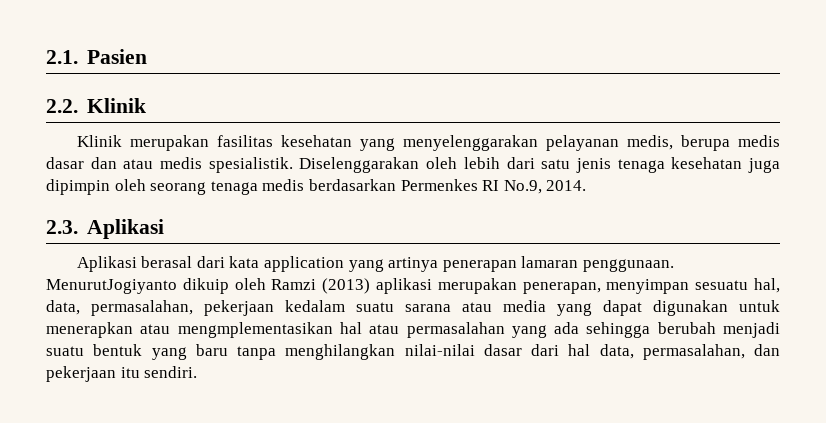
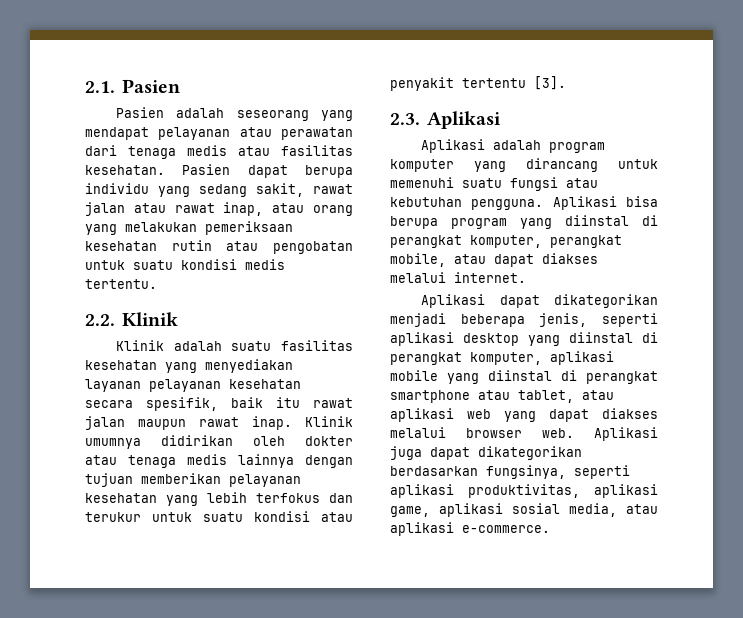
+ Pasien adalah seseorang yang mendapat pelayanan atau perawatan dari tenaga medis atau fasilitas kesehatan. Pasien dapat berupa individu yang sedang sakit, rawat jalan atau rawat inap, atau orang yang melakukan pemeriksaan kesehatan rutin atau pengobatan untuk suatu kondisi medis tertentu.
- Klinik merupakan fasilitas kesehatan yang menyelenggarakan pelayanan medis, berupa medis dasar dan atau medis spesialistik. Diselenggarakan oleh lebih dari satu jenis tenaga kesehatan juga dipimpin oleh seorang tenaga medis berdasarkan Permenkes RI No.9, 2014.
+ Klinik adalah suatu fasilitas kesehatan yang menyediakan layanan pelayanan kesehatan secara spesifik, baik itu rawat jalan maupun rawat inap. Klinik umumnya didirikan oleh dokter atau tenaga medis lainnya dengan tujuan memberikan pelayanan kesehatan yang lebih terfokus dan terukur untuk suatu kondisi atau penyakit tertentu [3].
  2.3. Aplikasi
- Aplikasi berasal dari kata application yang artinya penerapan lamaran penggunaan. MenurutJogiyanto dikuip oleh Ramzi (2013) aplikasi merupakan penerapan, menyimpan sesuatu hal, data, permasalahan, pekerjaan kedalam suatu sarana atau media yang dapat digunakan untuk menerapkan atau mengmplementasikan hal atau permasalahan yang ada sehingga berubah menjadi suatu bentuk yang baru tanpa menghilangkan nilai-nilai dasar dari hal data, permasalahan, dan pekerjaan itu sendiri.
+ Aplikasi adalah program komputer yang dirancang untuk memenuhi suatu fungsi atau kebutuhan pengguna. Aplikasi bisa berupa program yang diinstal di perangkat komputer, perangkat mobile, atau dapat diakses melalui internet.
+ Aplikasi dapat dikategorikan menjadi beberapa jenis, seperti aplikasi desktop yang diinstal di perangkat komputer, aplikasi mobile yang diinstal di perangkat smartphone atau tablet, atau aplikasi web yang dapat diakses melalui browser web. Aplikasi juga dapat dikategorikan berdasarkan fungsinya, seperti aplikasi produktivitas, aplikasi game, aplikasi sosial media, atau aplikasi e-commerce.

